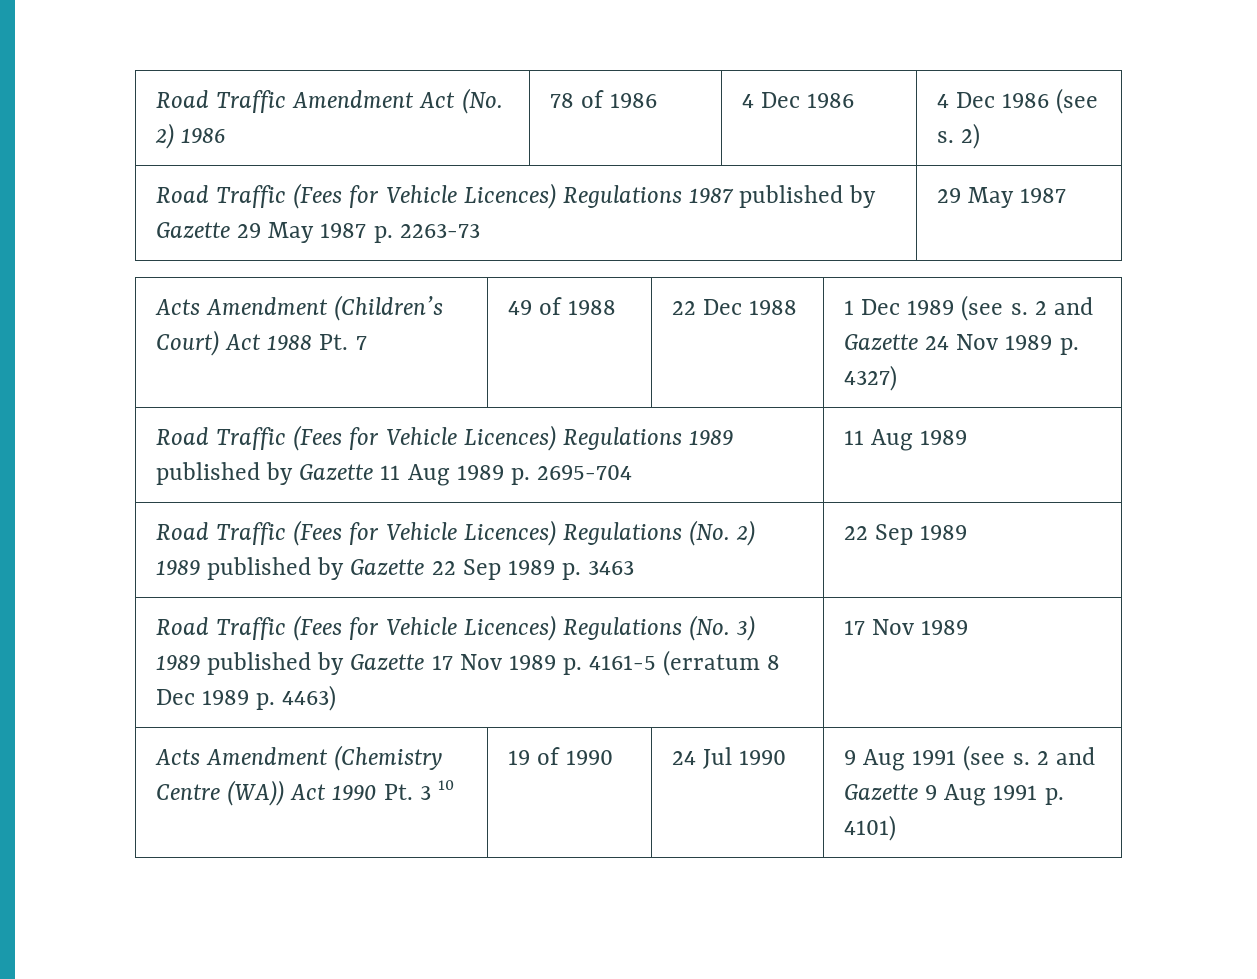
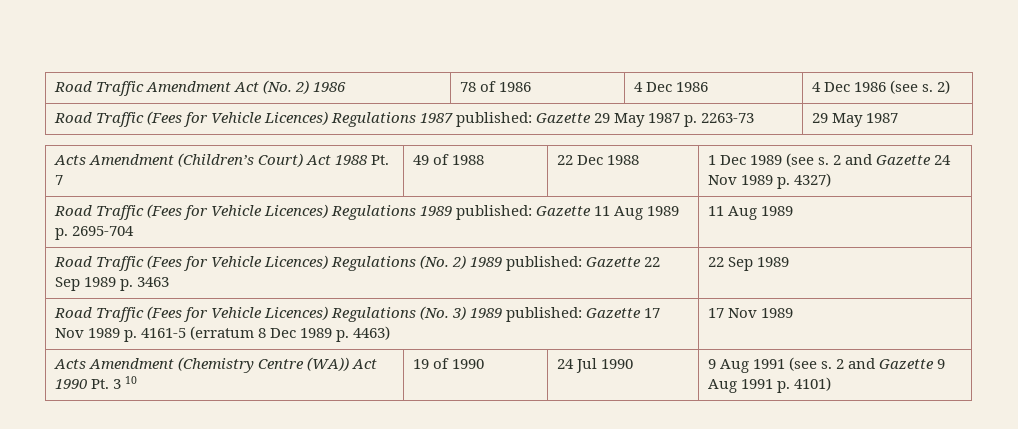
- Road Traffic (Fees for Vehicle Licences) Regulations 1987 published by Gazette 29 May 1987 p. 2263-73 | 29 May 1987
+ Road Traffic (Fees for Vehicle Licences) Regulations 1987 published: Gazette 29 May 1987 p. 2263-73 | 29 May 1987
- Road Traffic (Fees for Vehicle Licences) Regulations 1989 published by Gazette 11 Aug 1989 p. 2695-704 | 11 Aug 1989
+ Road Traffic (Fees for Vehicle Licences) Regulations 1989 published: Gazette 11 Aug 1989 p. 2695-704 | 11 Aug 1989
- Road Traffic (Fees for Vehicle Licences) Regulations (No. 2) 1989 published by Gazette 22 Sep 1989 p. 3463 | 22 Sep 1989
+ Road Traffic (Fees for Vehicle Licences) Regulations (No. 2) 1989 published: Gazette 22 Sep 1989 p. 3463 | 22 Sep 1989
- Road Traffic (Fees for Vehicle Licences) Regulations (No. 3) 1989 published by Gazette 17 Nov 1989 p. 4161-5 (erratum 8 Dec 1989 p. 4463) | 17 Nov 1989
+ Road Traffic (Fees for Vehicle Licences) Regulations (No. 3) 1989 published: Gazette 17 Nov 1989 p. 4161-5 (erratum 8 Dec 1989 p. 4463) | 17 Nov 1989

